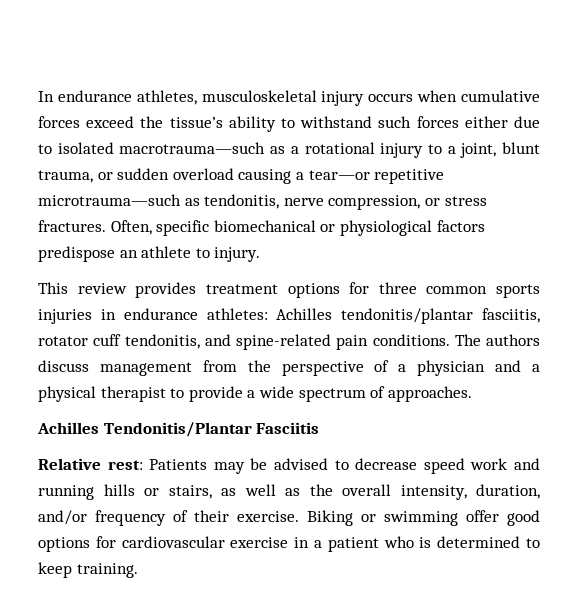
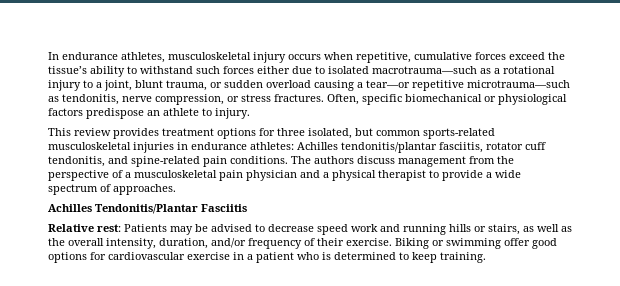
- In endurance athletes, musculoskeletal injury occurs when cumulative forces exceed the tissue’s ability to withstand such forces either due to isolated macrotrauma—such as a rotational injury to a joint, blunt trauma, or sudden overload causing a tear—or repetitive microtrauma—such as tendonitis, nerve compression, or stress fractures.
+ In endurance athletes, musculoskeletal injury occurs when repetitive, cumulative forces exceed the tissue’s ability to withstand such forces either due to isolated macrotrauma—such as a rotational injury to a joint, blunt trauma, or sudden overload causing a tear—or repetitive microtrauma—such as tendonitis, nerve compression, or stress fractures.
- This review provides treatment options for three common sports injuries in endurance athletes: Achilles tendonitis/plantar fasciitis, rotator cuff tendonitis, and spine-related pain conditions.
+ This review provides treatment options for three isolated, but common sports-related musculoskeletal injuries in endurance athletes: Achilles tendonitis/plantar fasciitis, rotator cuff tendonitis, and spine-related pain conditions.
- The authors discuss management from the perspective of a physician and a physical therapist to provide a wide spectrum of approaches.
+ The authors discuss management from the perspective of a musculoskeletal pain physician and a physical therapist to provide a wide spectrum of approaches.

